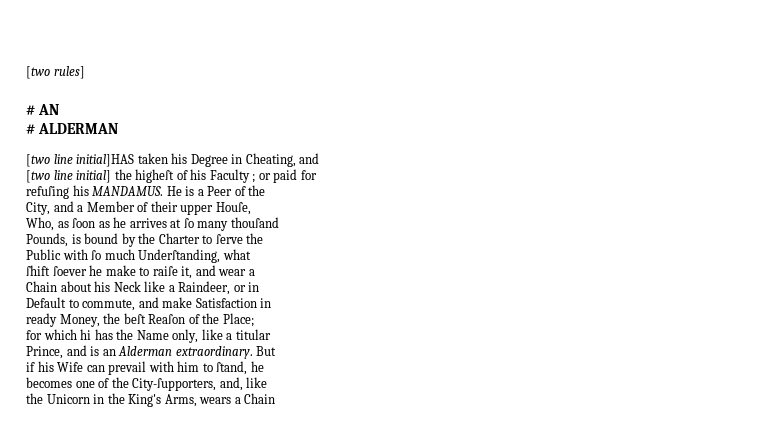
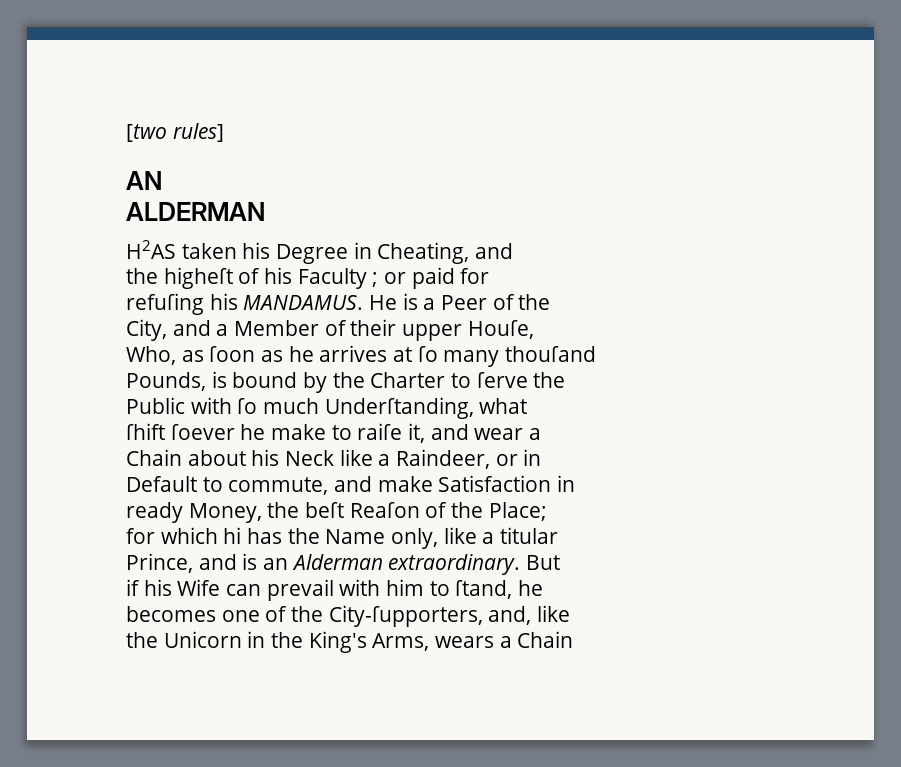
- # AN
+ AN
- # ALDERMAN
+ ALDERMAN
- [two line initial]HAS taken his Degree in Cheating, and
+ H2AS taken his Degree in Cheating, and
- [two line initial] the higheſt of his Faculty ; or paid for
+ the higheſt of his Faculty ; or paid for

